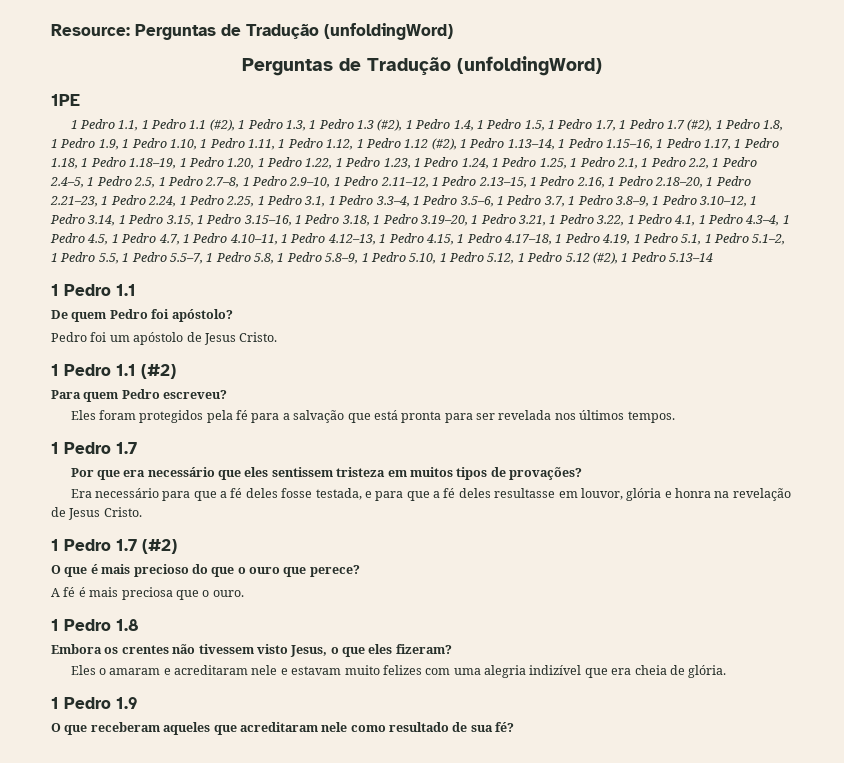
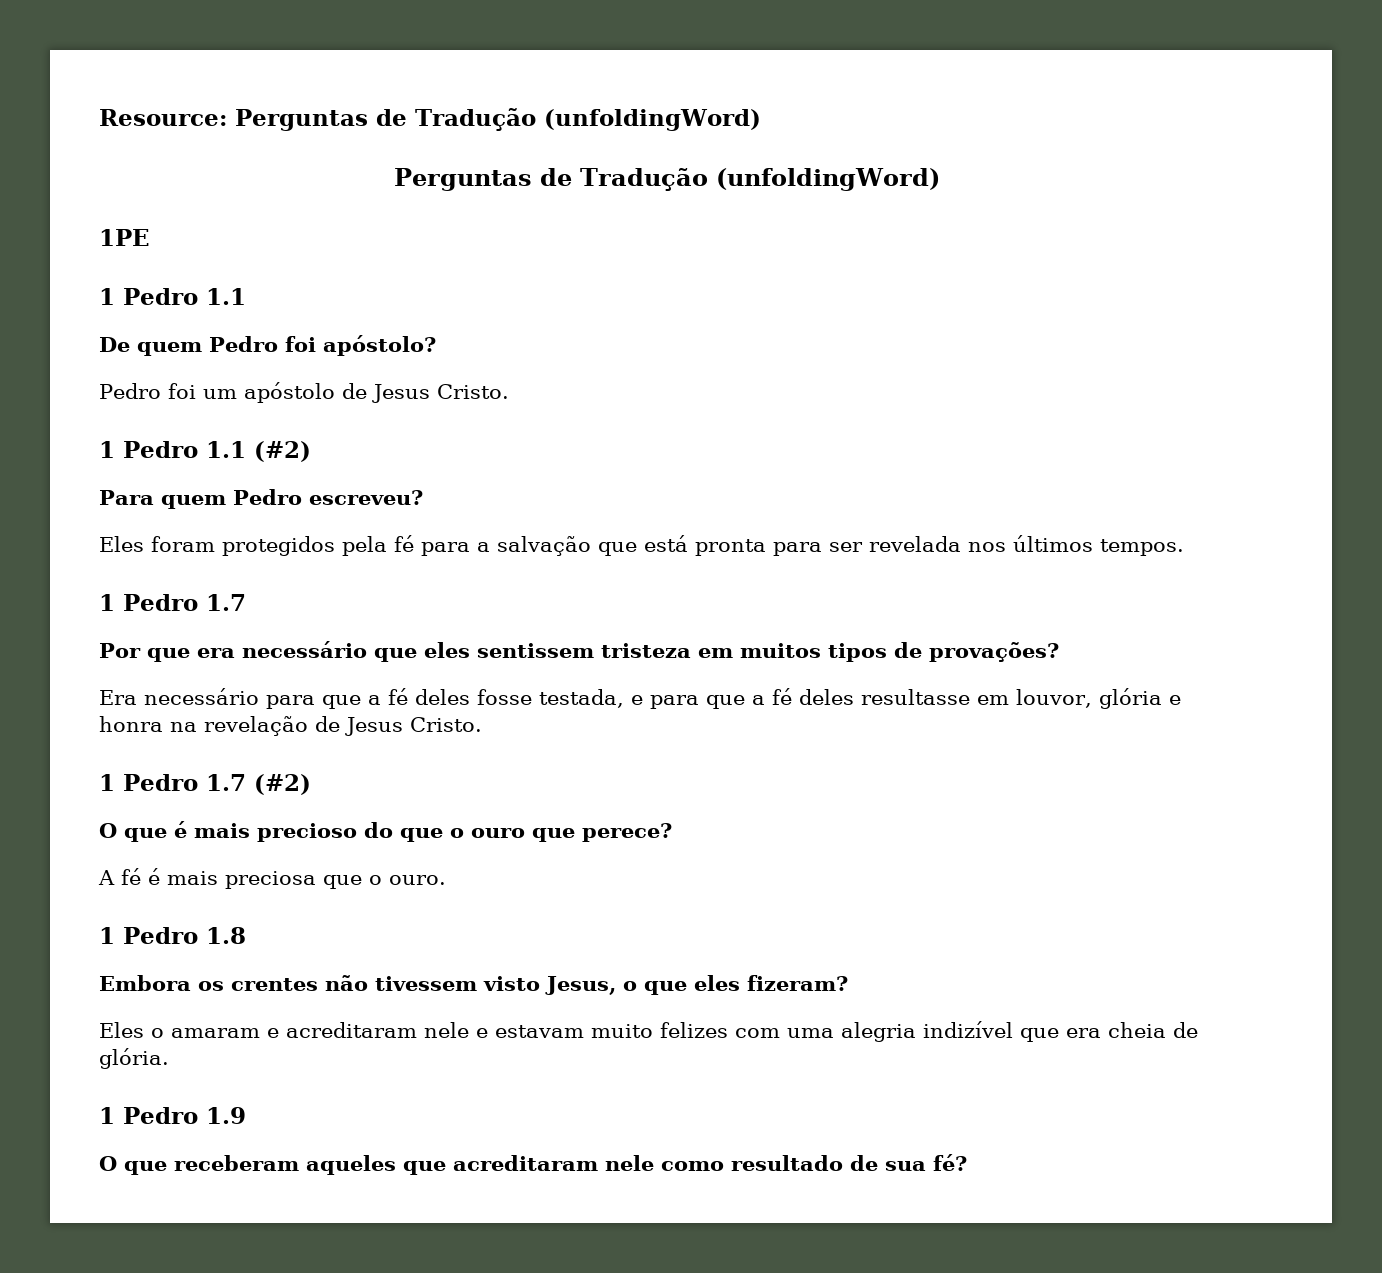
- 1 Pedro 1.1, 1 Pedro 1.1 (#2), 1 Pedro 1.3, 1 Pedro 1.3 (#2), 1 Pedro 1.4, 1 Pedro 1.5, 1 Pedro 1.7, 1 Pedro 1.7 (#2), 1 Pedro 1.8, 1 Pedro 1.9, 1 Pedro 1.10, 1 Pedro 1.11, 1 Pedro 1.12, 1 Pedro 1.12 (#2), 1 Pedro 1.13–14, 1 Pedro 1.15–16, 1 Pedro 1.17, 1 Pedro 1.18, 1 Pedro 1.18–19, 1 Pedro 1.20, 1 Pedro 1.22, 1 Pedro 1.23, 1 Pedro 1.24, 1 Pedro 1.25, 1 Pedro 2.1, 1 Pedro 2.2, 1 Pedro 2.4–5, 1 Pedro 2.5, 1 Pedro 2.7–8, 1 Pedro 2.9–10, 1 Pedro 2.11–12, 1 Pedro 2.13–15, 1 Pedro 2.16, 1 Pedro 2.18–20, 1 Pedro 2.21–23, 1 Pedro 2.24, 1 Pedro 2.25, 1 Pedro 3.1, 1 Pedro 3.3–4, 1 Pedro 3.5–6, 1 Pedro 3.7, 1 Pedro 3.8–9, 1 Pedro 3.10–12, 1 Pedro 3.14, 1 Pedro 3.15, 1 Pedro 3.15–16, 1 Pedro 3.18, 1 Pedro 3.19–20, 1 Pedro 3.21, 1 Pedro 3.22, 1 Pedro 4.1, 1 Pedro 4.3–4, 1 Pedro 4.5, 1 Pedro 4.7, 1 Pedro 4.10–11, 1 Pedro 4.12–13, 1 Pedro 4.15, 1 Pedro 4.17–18, 1 Pedro 4.19, 1 Pedro 5.1, 1 Pedro 5.1–2, 1 Pedro 5.5, 1 Pedro 5.5–7, 1 Pedro 5.8, 1 Pedro 5.8–9, 1 Pedro 5.10, 1 Pedro 5.12, 1 Pedro 5.12 (#2), 1 Pedro 5.13–14

